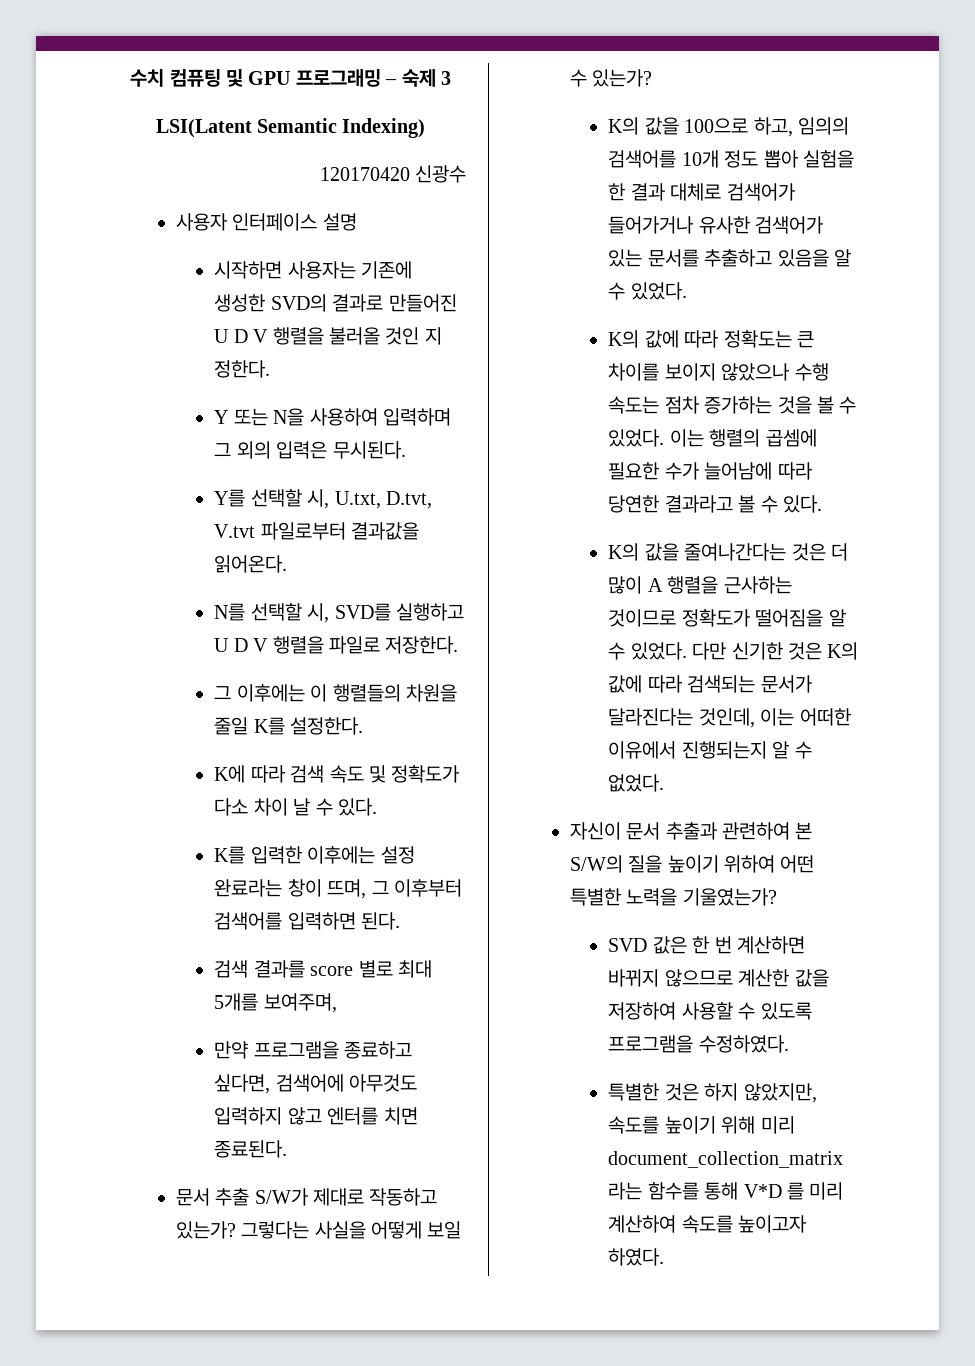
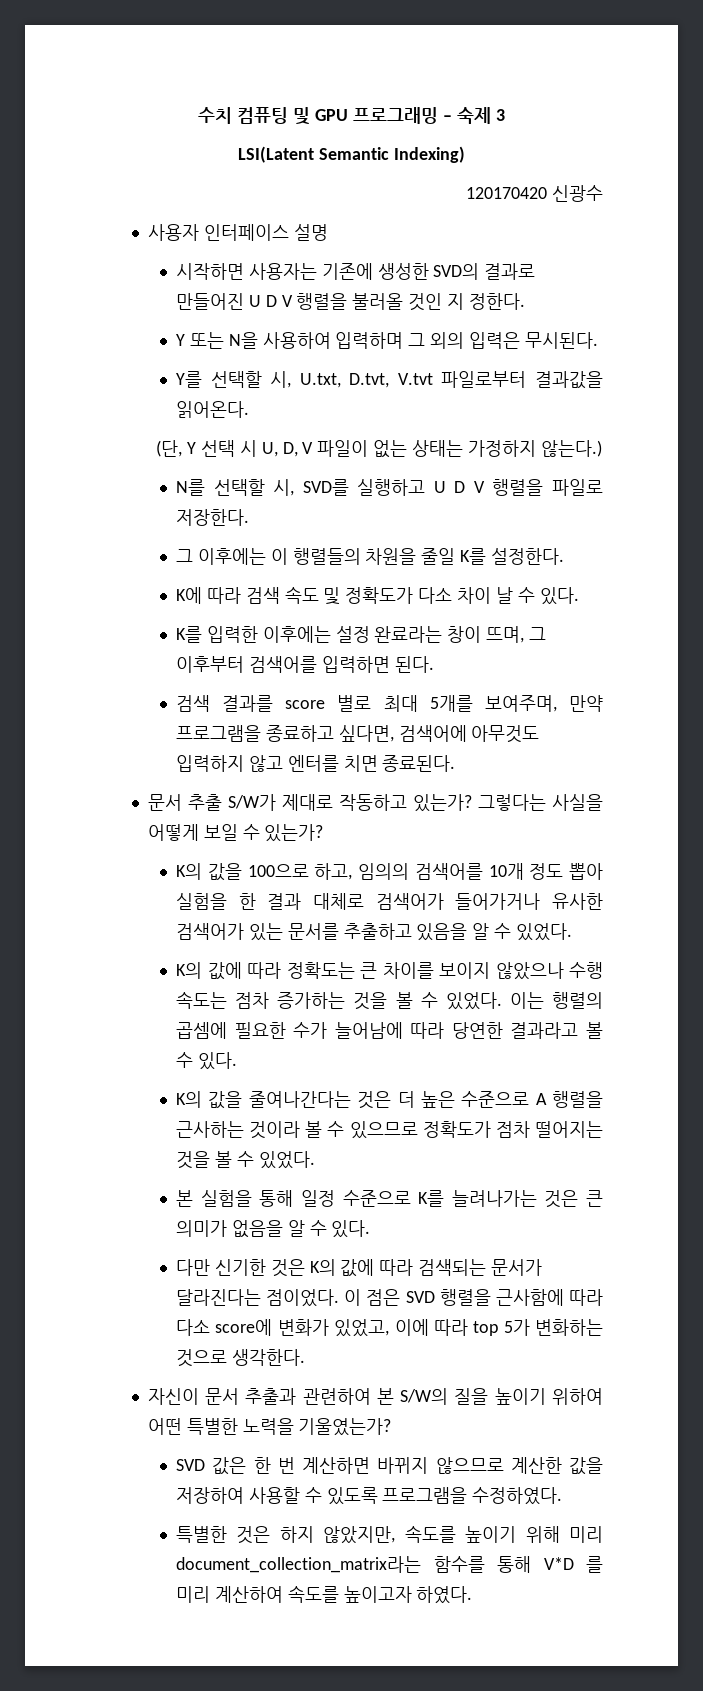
+ (단, Y 선택 시 U, D, V 파일이 없는 상태는 가정하지 않는다.)
- 검색 결과를 score 별로 최대 5개를 보여주며,
- 만약 프로그램을 종료하고 싶다면, 검색어에 아무것도 입력하지 않고 엔터를 치면 종료된다.
+ 검색 결과를 score 별로 최대 5개를 보여주며, 만약 프로그램을 종료하고 싶다면, 검색어에 아무것도 입력하지 않고 엔터를 치면 종료된다.
- K의 값을 줄여나간다는 것은 더 많이 A 행렬을 근사하는 것이므로 정확도가 떨어짐을 알 수 있었다. 다만 신기한 것은 K의 값에 따라 검색되는 문서가 달라진다는 것인데, 이는 어떠한 이유에서 진행되는지 알 수 없었다.
+ K의 값을 줄여나간다는 것은 더 높은 수준으로 A 행렬을 근사하는 것이라 볼 수 있으므로 정확도가 점차 떨어지는 것을 볼 수 있었다.
+ 본 실험을 통해 일정 수준으로 K를 늘려나가는 것은 큰 의미가 없음을 알 수 있다.
+ 다만 신기한 것은 K의 값에 따라 검색되는 문서가 달라진다는 점이었다. 이 점은 SVD 행렬을 근사함에 따라 다소 score에 변화가 있었고, 이에 따라 top 5가 변화하는 것으로 생각한다.

